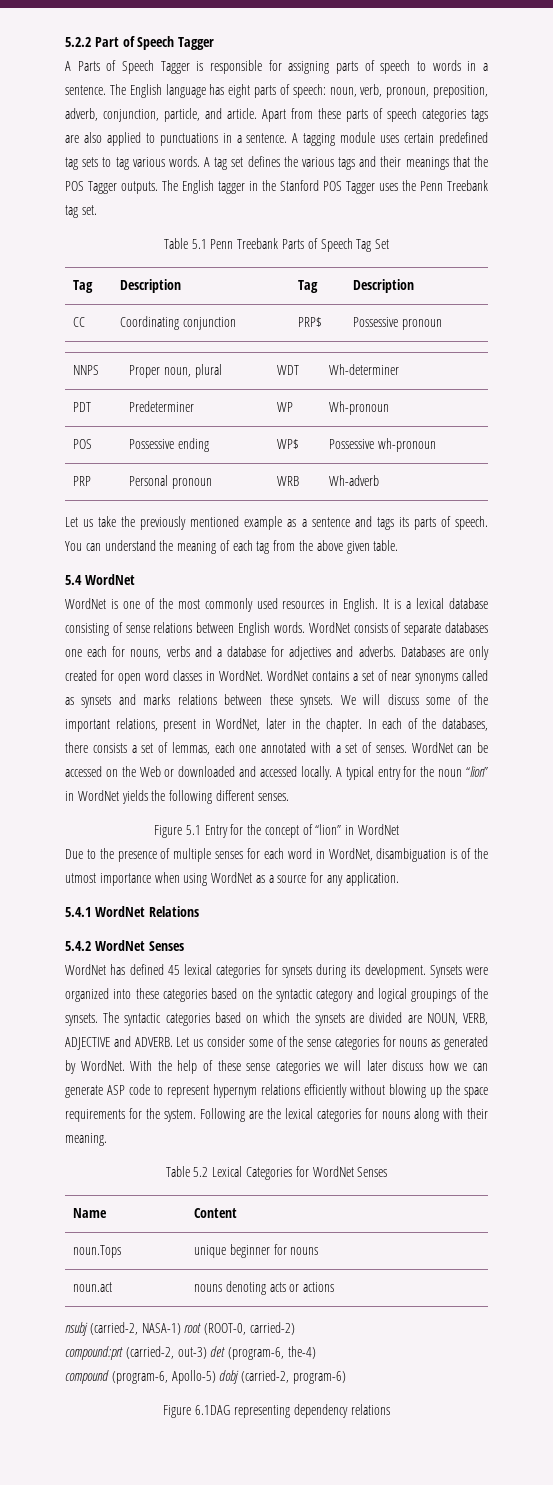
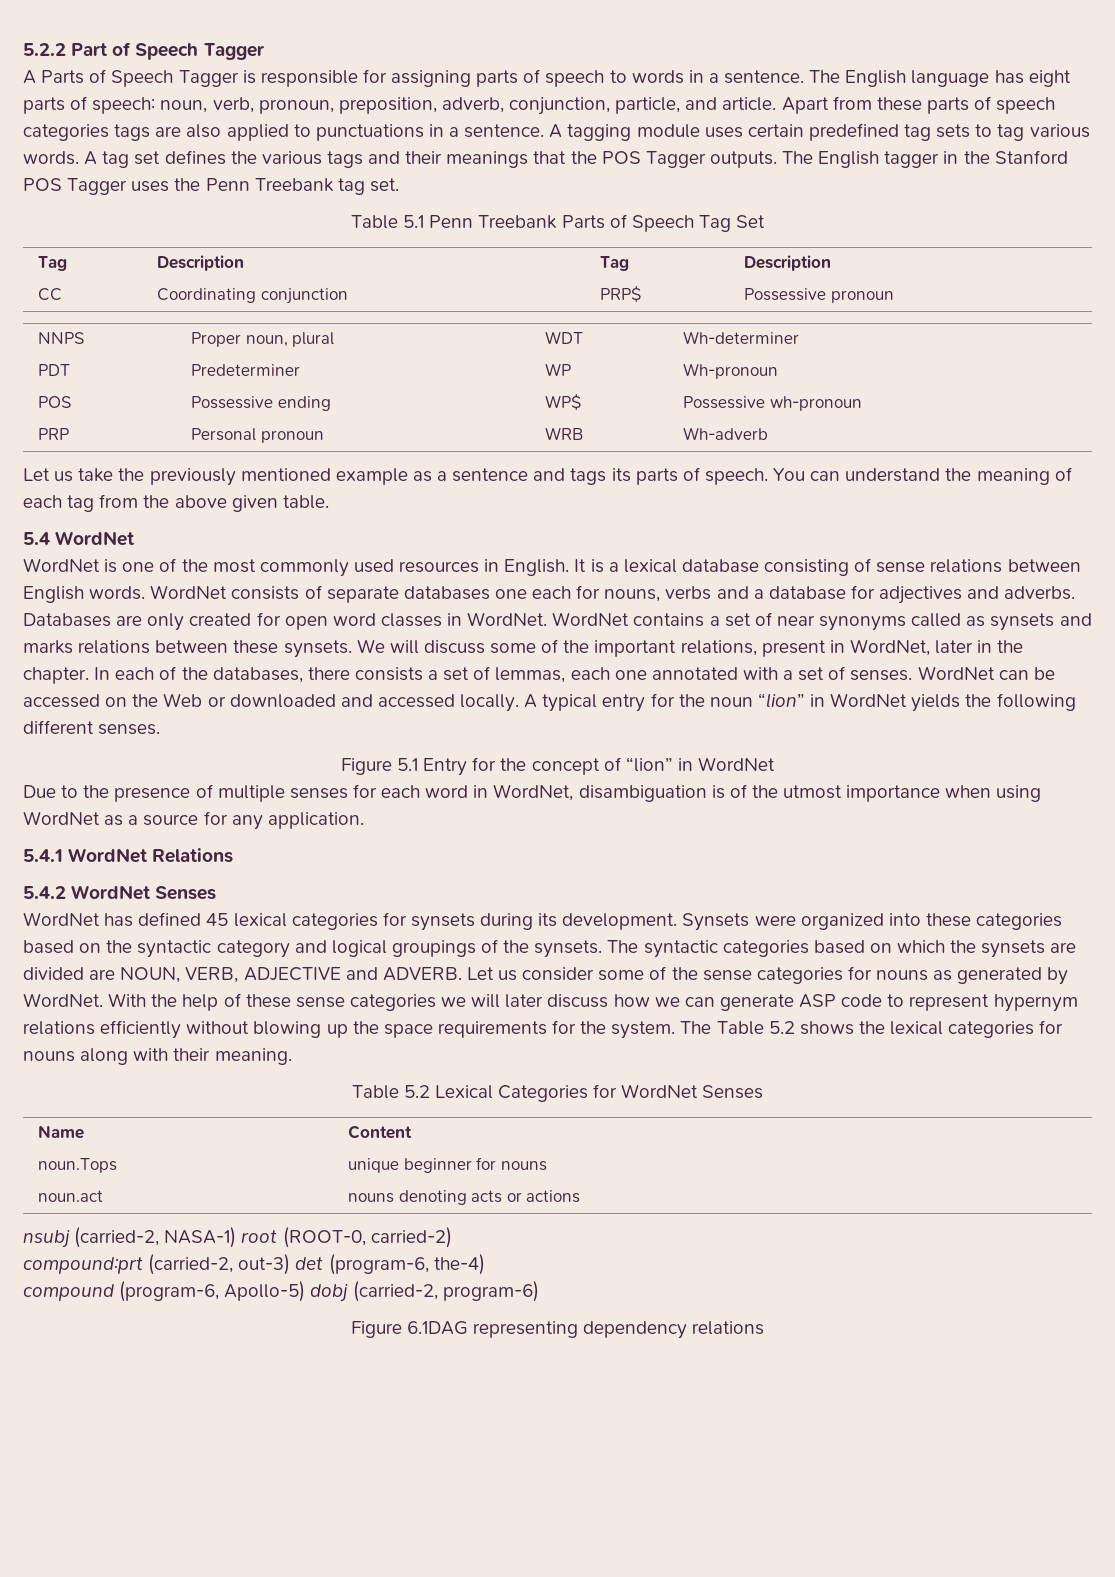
- Following are the lexical categories for nouns along with their meaning.
+ The Table 5.2 shows the lexical categories for nouns along with their meaning.

